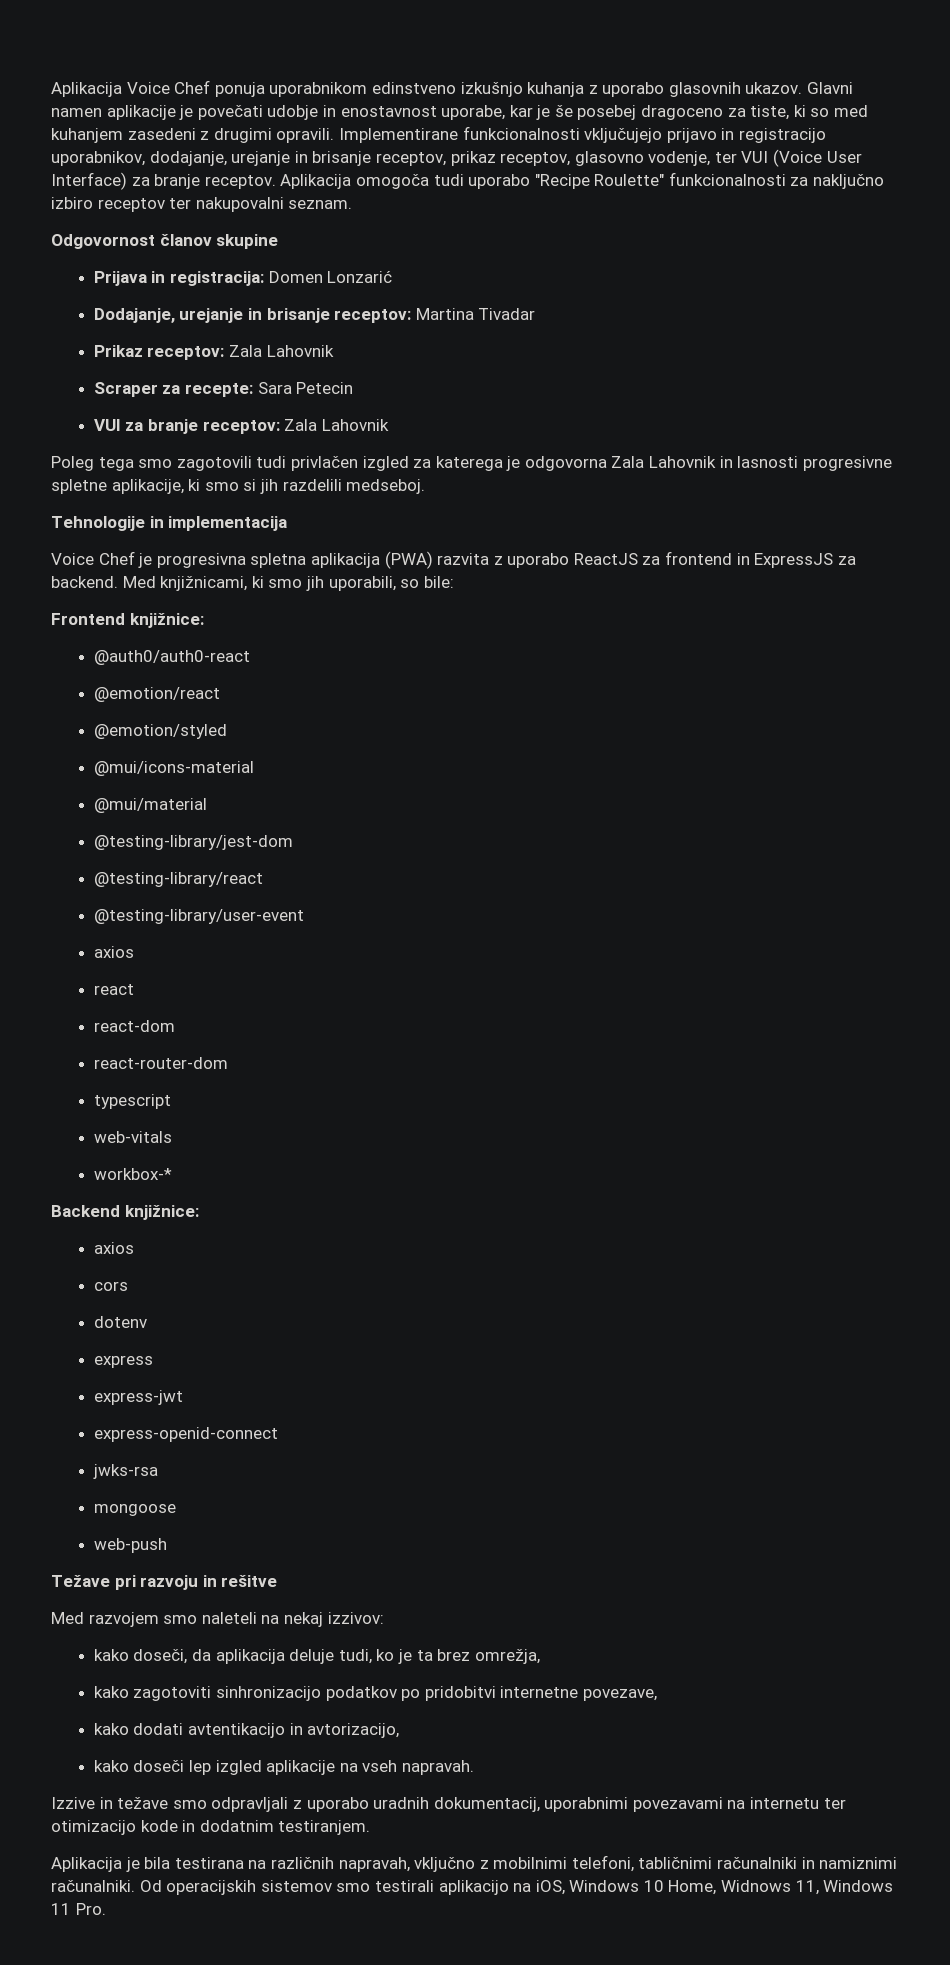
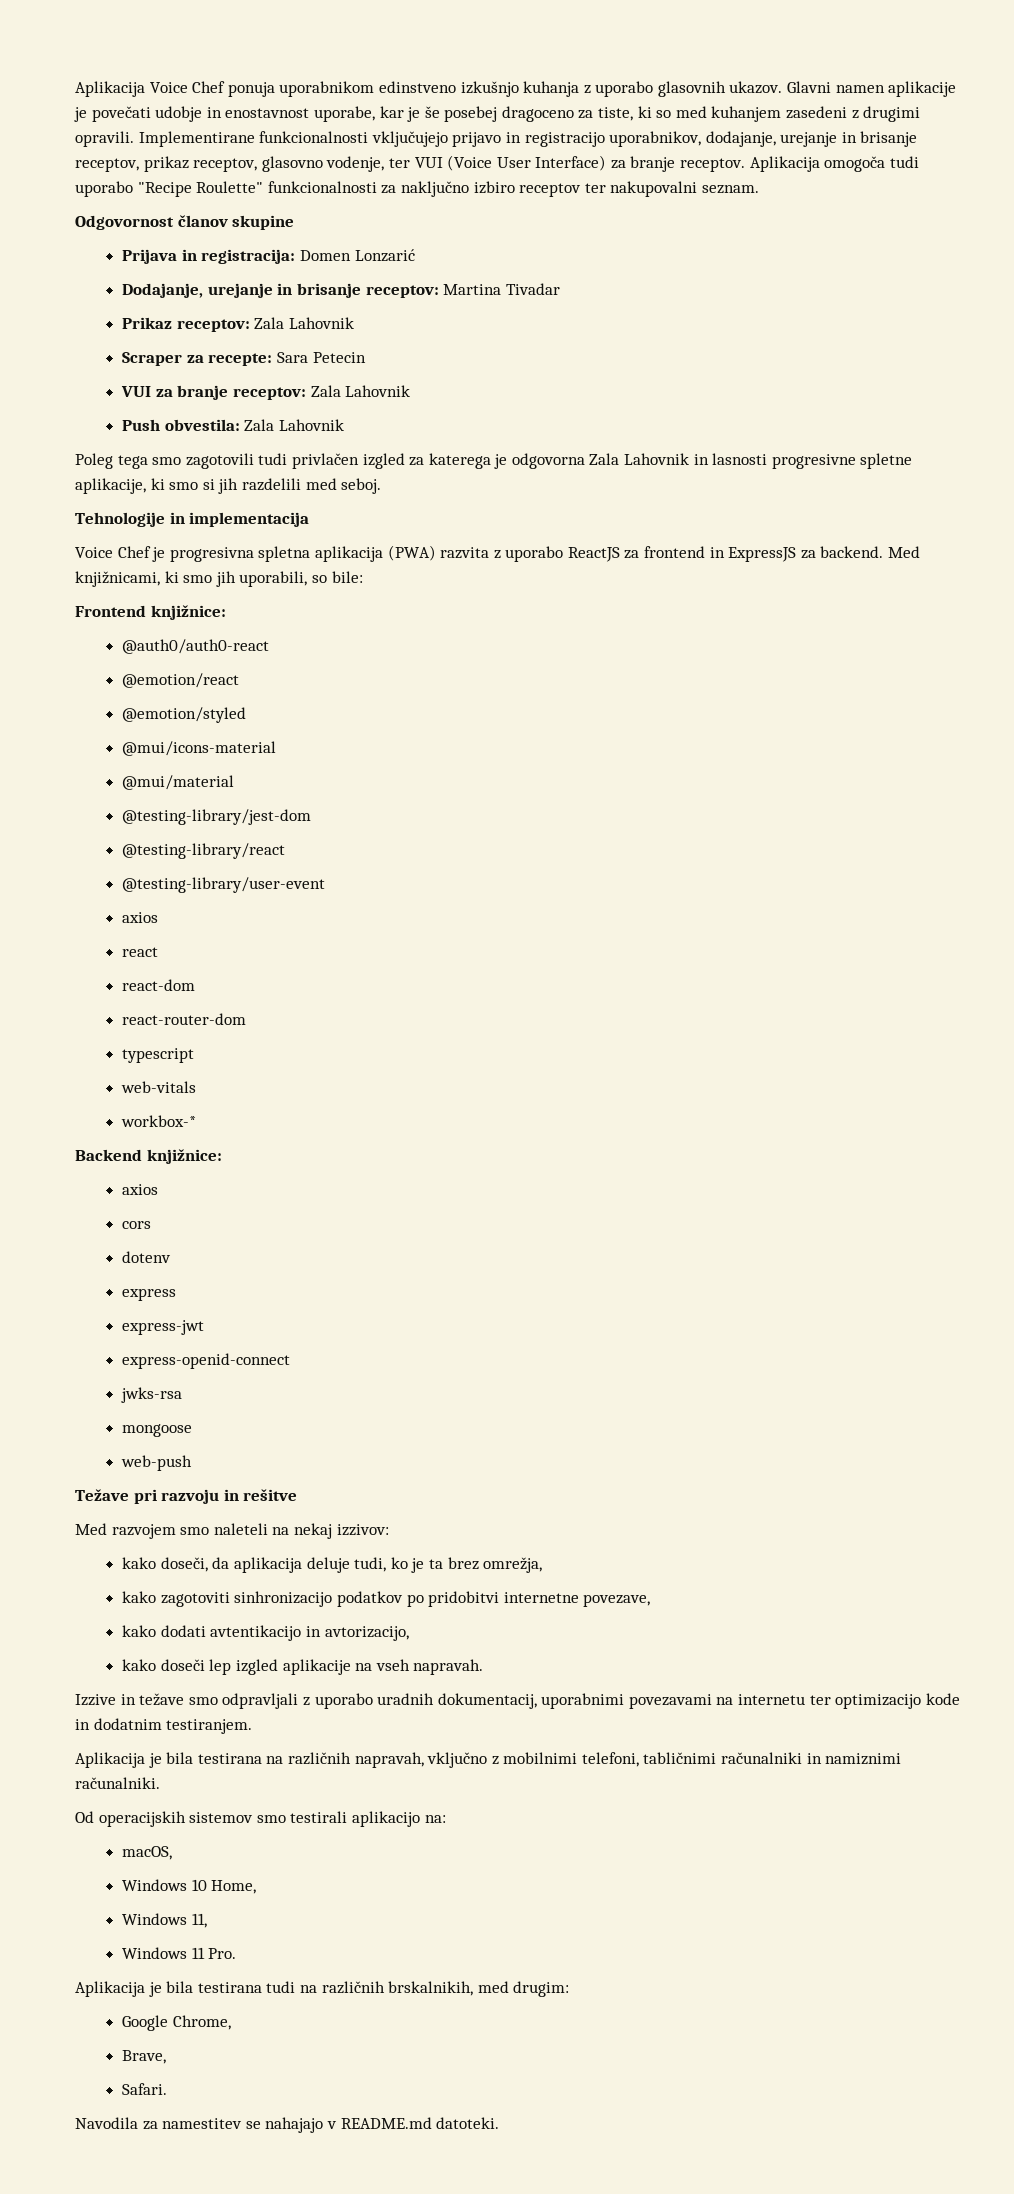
+ Push obvestila: Zala Lahovnik
- Poleg tega smo zagotovili tudi privlačen izgled za katerega je odgovorna Zala Lahovnik in lasnosti progresivne spletne aplikacije, ki smo si jih razdelili medseboj.
+ Poleg tega smo zagotovili tudi privlačen izgled za katerega je odgovorna Zala Lahovnik in lasnosti progresivne spletne aplikacije, ki smo si jih razdelili med seboj.
- Izzive in težave smo odpravljali z uporabo uradnih dokumentacij, uporabnimi povezavami na internetu ter otimizacijo kode in dodatnim testiranjem.
+ Izzive in težave smo odpravljali z uporabo uradnih dokumentacij, uporabnimi povezavami na internetu ter optimizacijo kode in dodatnim testiranjem.
- Aplikacija je bila testirana na različnih napravah, vključno z mobilnimi telefoni, tabličnimi računalniki in namiznimi računalniki. Od operacijskih sistemov smo testirali aplikacijo na iOS, Windows 10 Home, Widnows 11, Windows 11 Pro.
+ Aplikacija je bila testirana na različnih napravah, vključno z mobilnimi telefoni, tabličnimi računalniki in namiznimi računalniki.
+ Od operacijskih sistemov smo testirali aplikacijo na:
+ macOS,
+ Windows 10 Home,
+ Windows 11,
+ Windows 11 Pro.
+ Aplikacija je bila testirana tudi na različnih brskalnikih, med drugim:
+ Google Chrome,
+ Brave,
+ Safari.
+ Navodila za namestitev se nahajajo v README.md datoteki.

